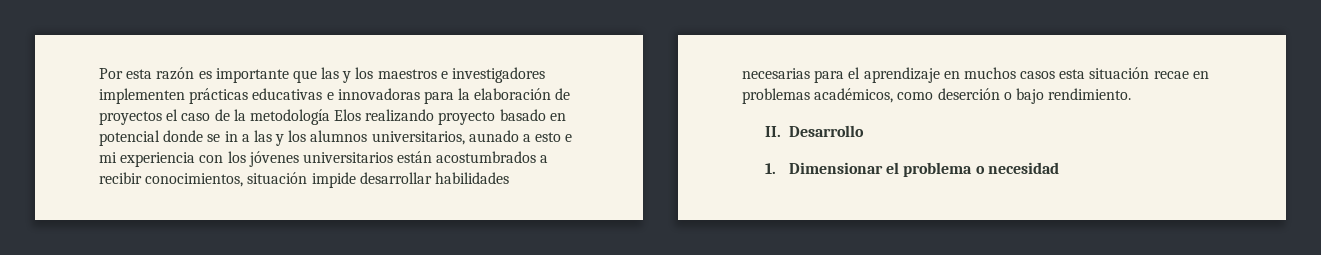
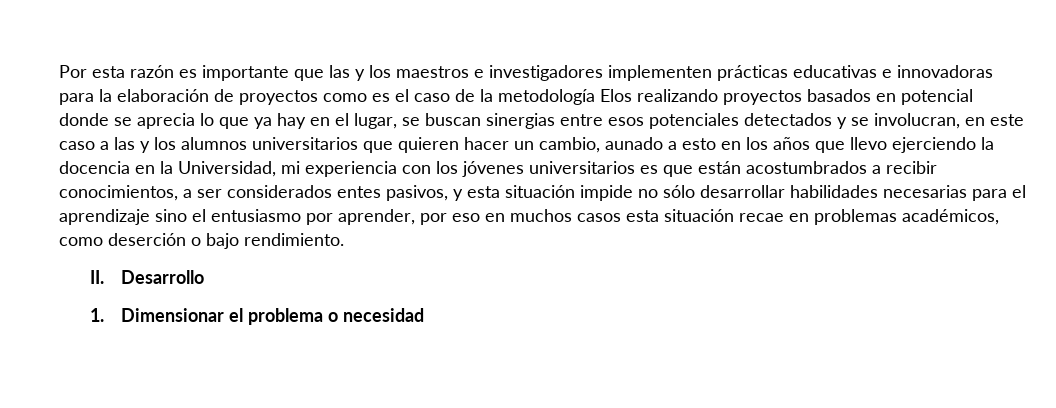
- Por esta razón es importante que las y los maestros e investigadores implementen prácticas educativas e innovadoras para la elaboración de proyectos el caso de la metodología Elos realizando proyecto basado en potencial donde se in a las y los alumnos universitarios, aunado a esto e mi experiencia con los jóvenes universitarios están acostumbrados a recibir conocimientos, situación impide desarrollar habilidades necesarias para el aprendizaje en muchos casos esta situación recae en problemas académicos, como deserción o bajo rendimiento.
+ Por esta razón es importante que las y los maestros e investigadores implementen prácticas educativas e innovadoras para la elaboración de proyectos como es el caso de la metodología Elos realizando proyectos basados en potencial donde se aprecia lo que ya hay en el lugar, se buscan sinergias entre esos potenciales detectados y se involucran, en este caso a las y los alumnos universitarios que quieren hacer un cambio, aunado a esto en los años que llevo ejerciendo la docencia en la Universidad, mi experiencia con los jóvenes universitarios es que están acostumbrados a recibir conocimientos, a ser considerados entes pasivos, y esta situación impide no sólo desarrollar habilidades necesarias para el aprendizaje sino el entusiasmo por aprender, por eso en muchos casos esta situación recae en problemas académicos, como deserción o bajo rendimiento.

